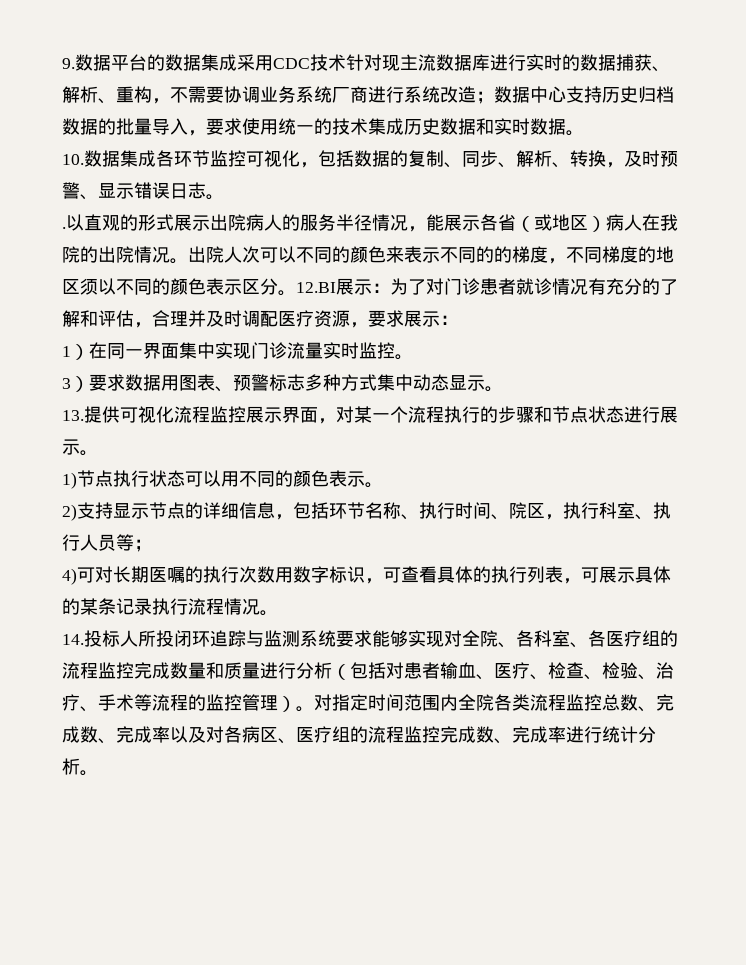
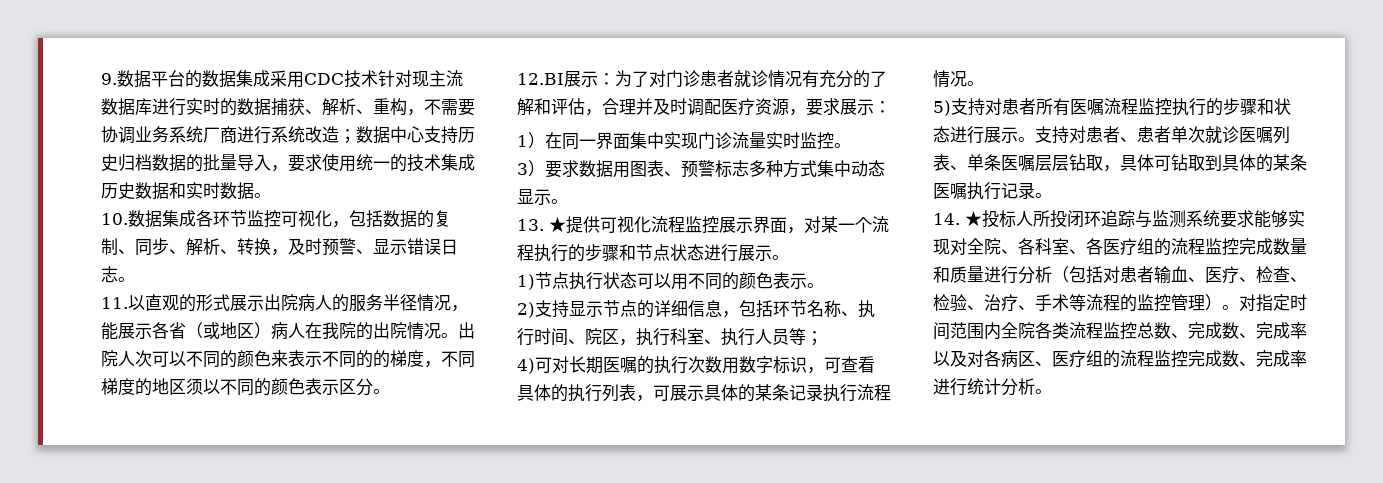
- .以直观的形式展示出院病人的服务半径情况，能展示各省（或地区）病人在我院的出院情况。
+ 11.以直观的形式展示出院病人的服务半径情况，能展示各省（或地区）病人在我院的出院情况。
- 出院人次可以不同的颜色来表示不同的的梯度，不同梯度的地区须以不同的颜色表示区分。12.BI展示：为了对门诊患者就诊情况有充分的了解和评估，合理并及时调配医疗资源，要求展示：
+ 出院人次可以不同的颜色来表示不同的的梯度，不同梯度的地区须以不同的颜色表示区分。
+ 12.BI展示：为了对门诊患者就诊情况有充分的了解和评估，合理并及时调配医疗资源，要求展示：
- 13.提供可视化流程监控展示界面，对某一个流程执行的步骤和节点状态进行展示。
+ 13. ★提供可视化流程监控展示界面，对某一个流程执行的步骤和节点状态进行展示。
+ 5)支持对患者所有医嘱流程监控执行的步骤和状态进行展示。支持对患者、患者单次就诊医嘱列表、单条医嘱层层钻取，具体可钻取到具体的某条医嘱执行记录。
- 14.投标人所投闭环追踪与监测系统要求能够实现对全院、各科室、各医疗组的流程监控完成数量和质量进行分析（包括对患者输血、医疗、检查、检验、治疗、手术等流程的监控管理）。
+ 14. ★投标人所投闭环追踪与监测系统要求能够实现对全院、各科室、各医疗组的流程监控完成数量和质量进行分析（包括对患者输血、医疗、检查、检验、治疗、手术等流程的监控管理）。

